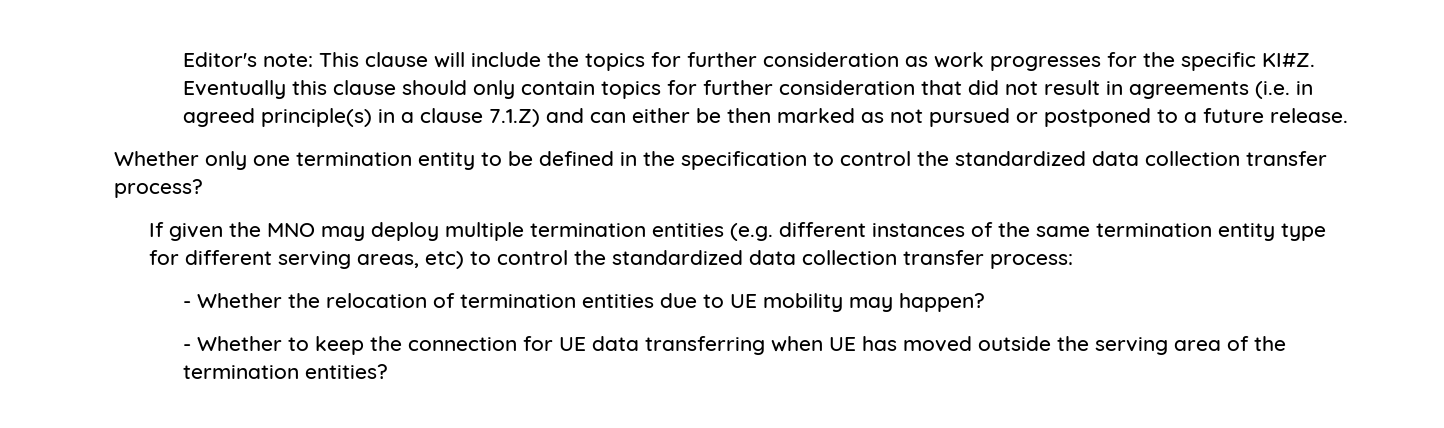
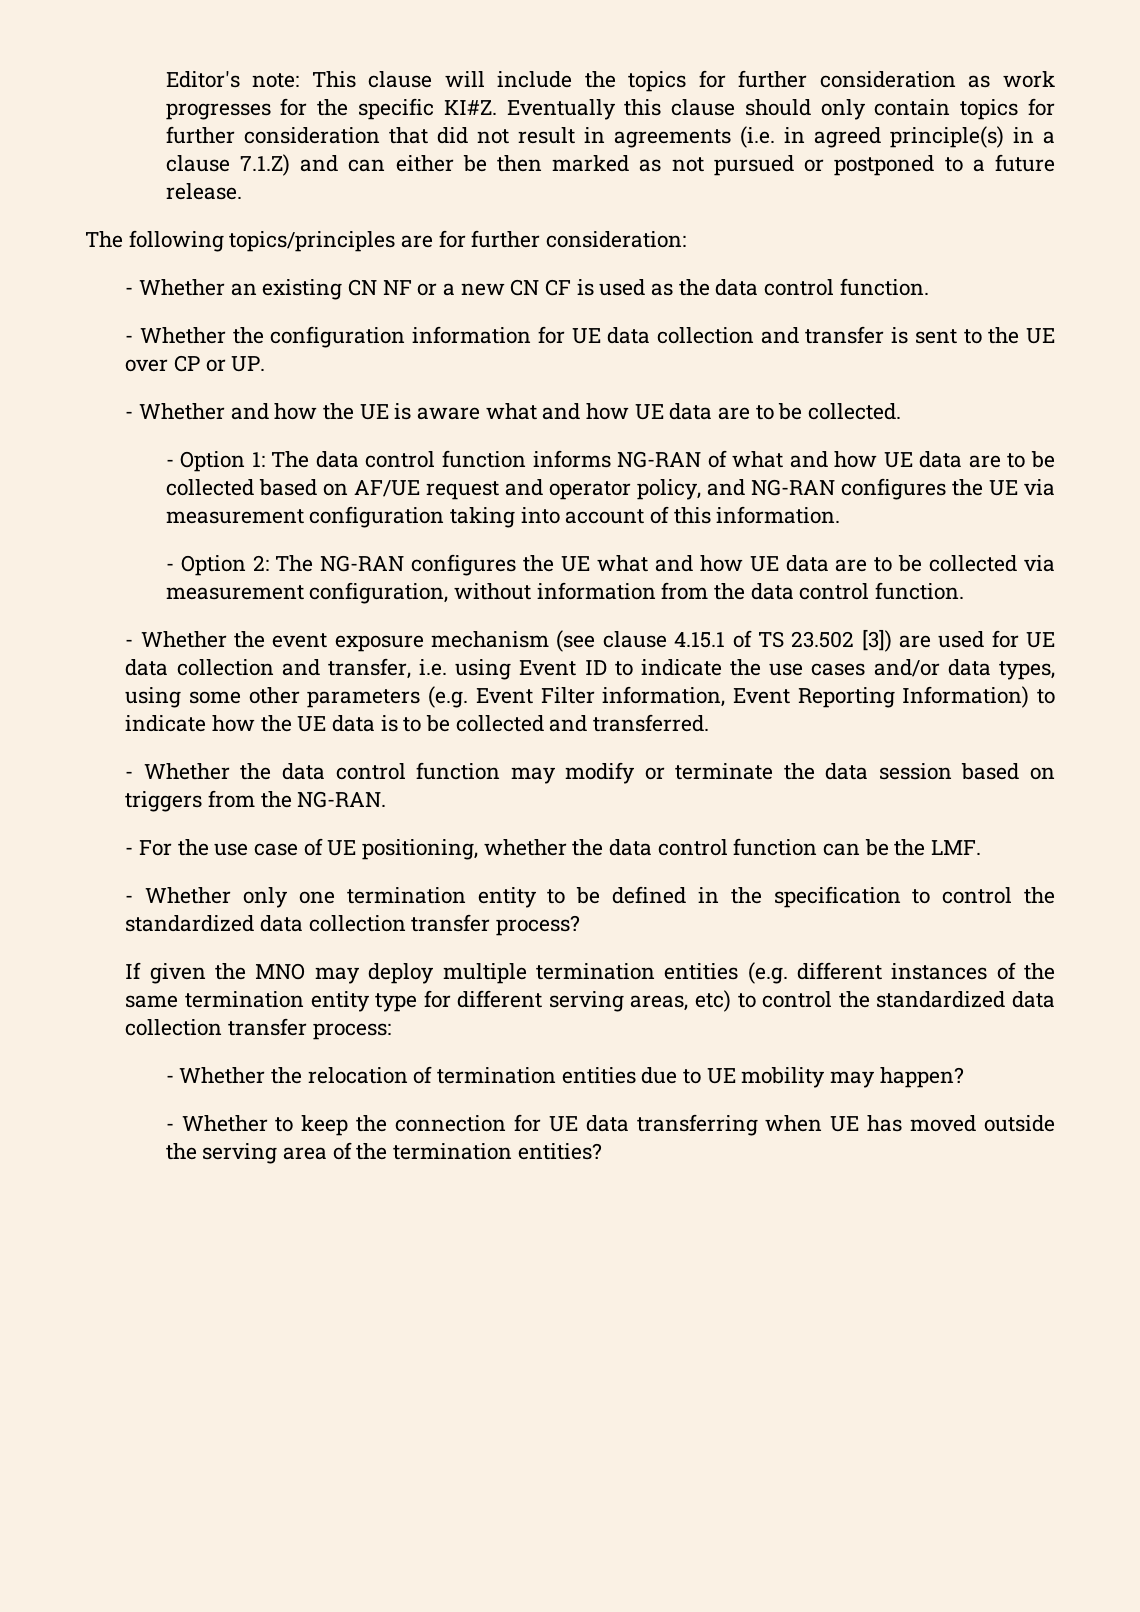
- Whether only one termination entity to be defined in the specification to control the standardized data collection transfer process?
+ The following topics/principles are for further consideration:
+ - Whether an existing CN NF or a new CN CF is used as the data control function.
+ - Whether the configuration information for UE data collection and transfer is sent to the UE over CP or UP.
+ - Whether and how the UE is aware what and how UE data are to be collected.
+ - Option 1: The data control function informs NG-RAN of what and how UE data are to be collected based on AF/UE request and operator policy, and NG-RAN configures the UE via measurement configuration taking into account of this information.
+ - Option 2: The NG-RAN configures the UE what and how UE data are to be collected via measurement configuration, without information from the data control function.
+ - Whether the event exposure mechanism (see clause 4.15.1 of TS 23.502 [3]) are used for UE data collection and transfer, i.e. using Event ID to indicate the use cases and/or data types, using some other parameters (e.g. Event Filter information, Event Reporting Information) to indicate how the UE data is to be collected and transferred.
+ - Whether the data control function may modify or terminate the data session based on triggers from the NG-RAN.
+ - For the use case of UE positioning, whether the data control function can be the LMF.
+ - Whether only one termination entity to be defined in the specification to control the standardized data collection transfer process?

